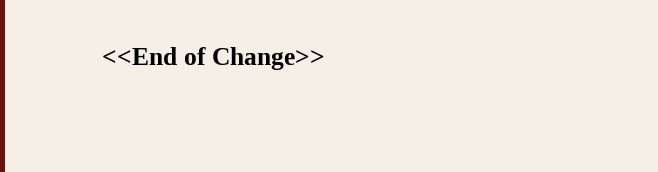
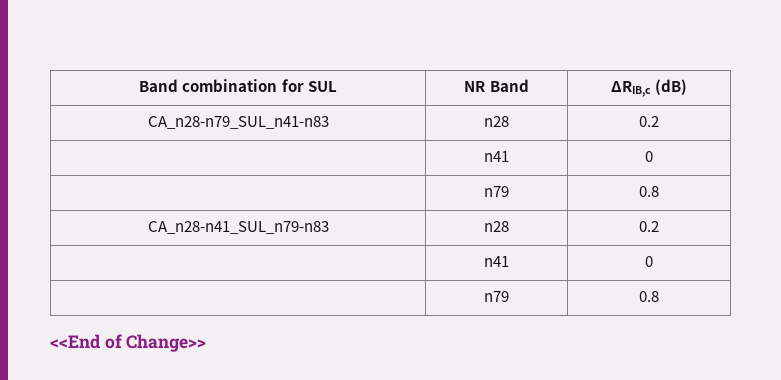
+ Band combination for SUL | NR Band | ΔRIB,c (dB)
+ CA_n28-n79_SUL_n41-n83 | n28 | 0.2
+ | n41 | 0
+ | n79 | 0.8
+ CA_n28-n41_SUL_n79-n83 | n28 | 0.2
+ | n41 | 0
+ | n79 | 0.8

